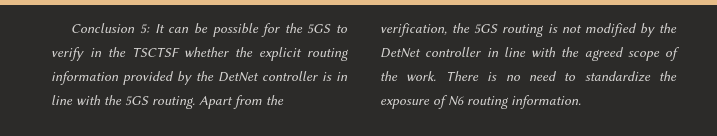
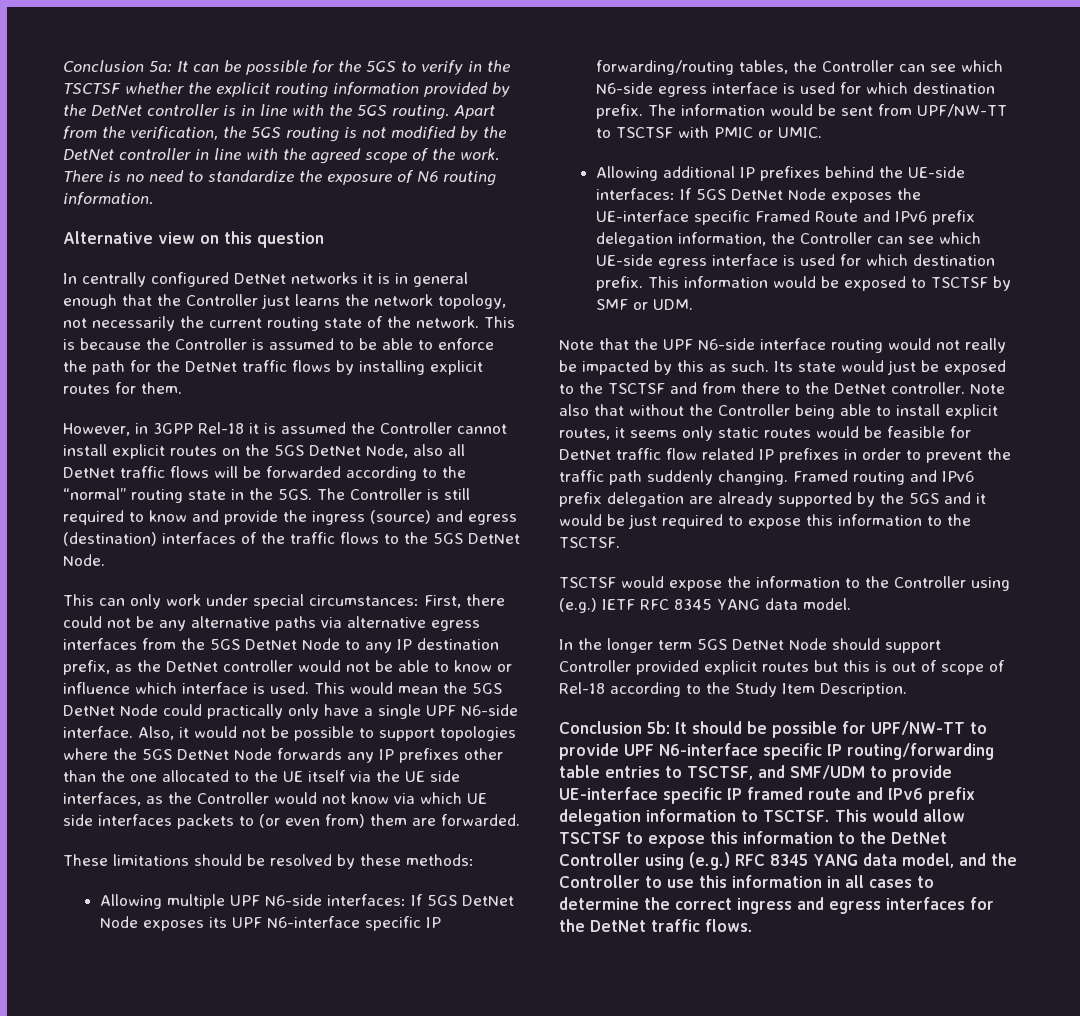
- Conclusion 5: It can be possible for the 5GS to verify in the TSCTSF whether the explicit routing information provided by the DetNet controller is in line with the 5GS routing.
+ Conclusion 5a: It can be possible for the 5GS to verify in the TSCTSF whether the explicit routing information provided by the DetNet controller is in line with the 5GS routing.
+ Alternative view on this question
+ In centrally configured DetNet networks it is in general enough that the Controller just learns the network topology, not necessarily the current routing state of the network. This is because the Controller is assumed to be able to enforce the path for the DetNet traffic flows by installing explicit routes for them.
+ However, in 3GPP Rel-18 it is assumed the Controller cannot install explicit routes on the 5GS DetNet Node, also all DetNet traffic flows will be forwarded according to the “normal” routing state in the 5GS. The Controller is still required to know and provide the ingress (source) and egress (destination) interfaces of the traffic flows to the 5GS DetNet Node.
+ This can only work under special circumstances: First, there could not be any alternative paths via alternative egress interfaces from the 5GS DetNet Node to any IP destination prefix, as the DetNet controller would not be able to know or influence which interface is used. This would mean the 5GS DetNet Node could practically only have a single UPF N6-side interface. Also, it would not be possible to support topologies where the 5GS DetNet Node forwards any IP prefixes other than the one allocated to the UE itself via the UE side interfaces, as the Controller would not know via which UE side interfaces packets to (or even from) them are forwarded.
+ These limitations should be resolved by these methods:
+ Allowing multiple UPF N6-side interfaces: If 5GS DetNet Node exposes its UPF N6-interface specific IP forwarding/routing tables, the Controller can see which N6-side egress interface is used for which destination prefix. The information would be sent from UPF/NW-TT to TSCTSF with PMIC or UMIC.
+ Allowing additional IP prefixes behind the UE-side interfaces: If 5GS DetNet Node exposes the UE-interface specific Framed Route and IPv6 prefix delegation information, the Controller can see which UE-side egress interface is used for which destination prefix. This information would be exposed to TSCTSF by SMF or UDM.
+ Note that the UPF N6-side interface routing would not really be impacted by this as such. Its state would just be exposed to the TSCTSF and from there to the DetNet controller. Note also that without the Controller being able to install explicit routes, it seems only static routes would be feasible for DetNet traffic flow related IP prefixes in order to prevent the traffic path suddenly changing. Framed routing and IPv6 prefix delegation are already supported by the 5GS and it would be just required to expose this information to the TSCTSF.
+ TSCTSF would expose the information to the Controller using (e.g.) IETF RFC 8345 YANG data model.
+ In the longer term 5GS DetNet Node should support Controller provided explicit routes but this is out of scope of Rel-18 according to the Study Item Description.
+ Conclusion 5b: It should be possible for UPF/NW-TT to provide UPF N6-interface specific IP routing/forwarding table entries to TSCTSF, and SMF/UDM to provide UE-interface specific IP framed route and IPv6 prefix delegation information to TSCTSF. This would allow TSCTSF to expose this information to the DetNet Controller using (e.g.) RFC 8345 YANG data model, and the Controller to use this information in all cases to determine the correct ingress and egress interfaces for the DetNet traffic flows.

